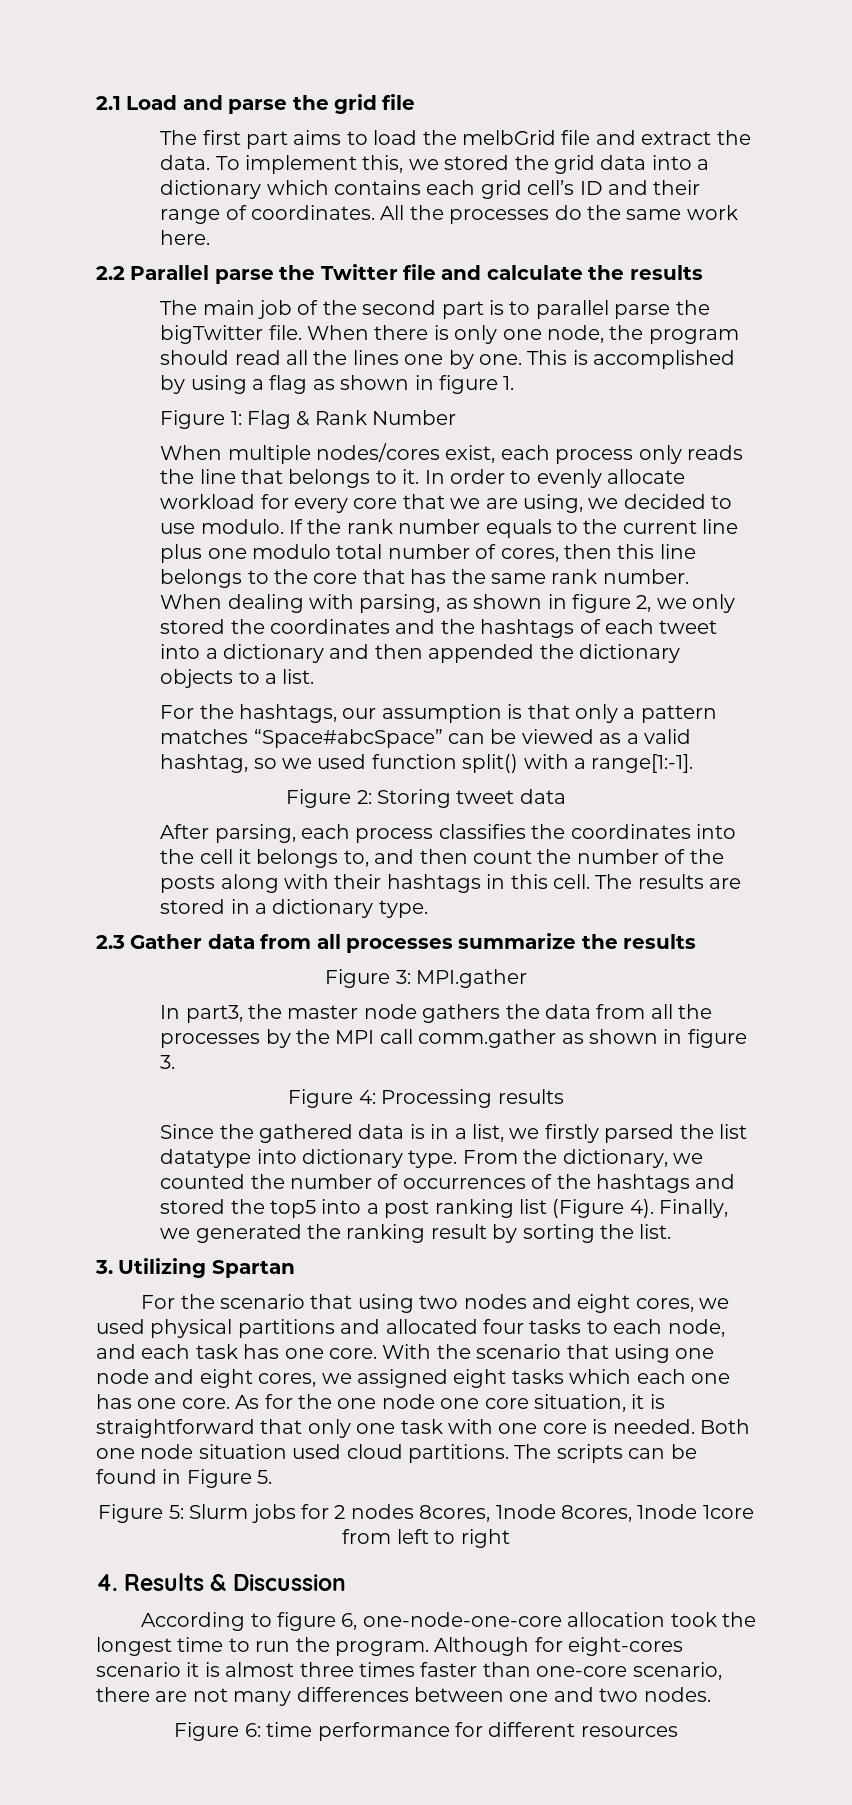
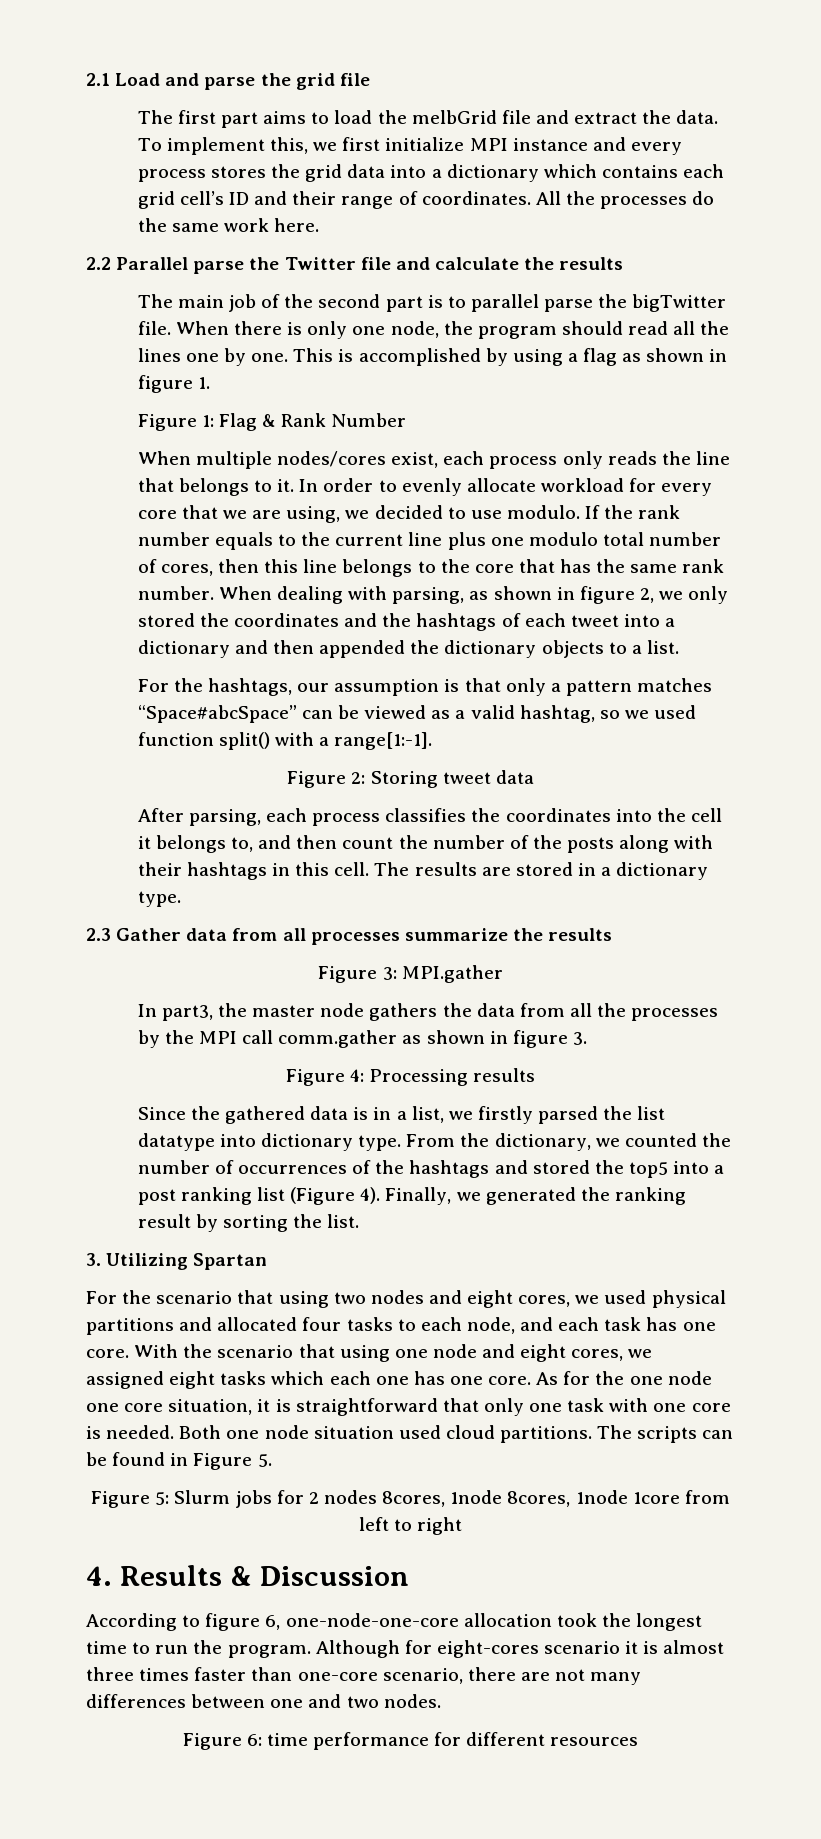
- To implement this, we stored the grid data into a dictionary which contains each grid cell’s ID and their range of coordinates.
+ To implement this, we first initialize MPI instance and every process stores the grid data into a dictionary which contains each grid cell’s ID and their range of coordinates.

